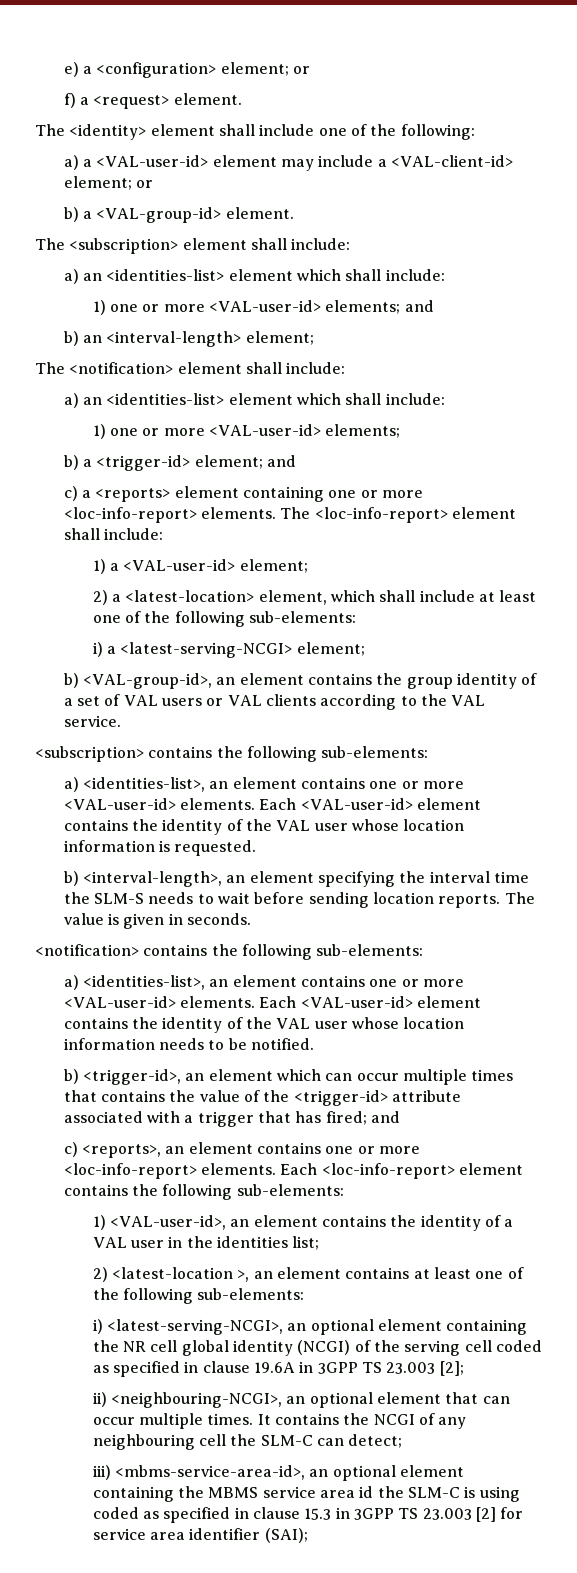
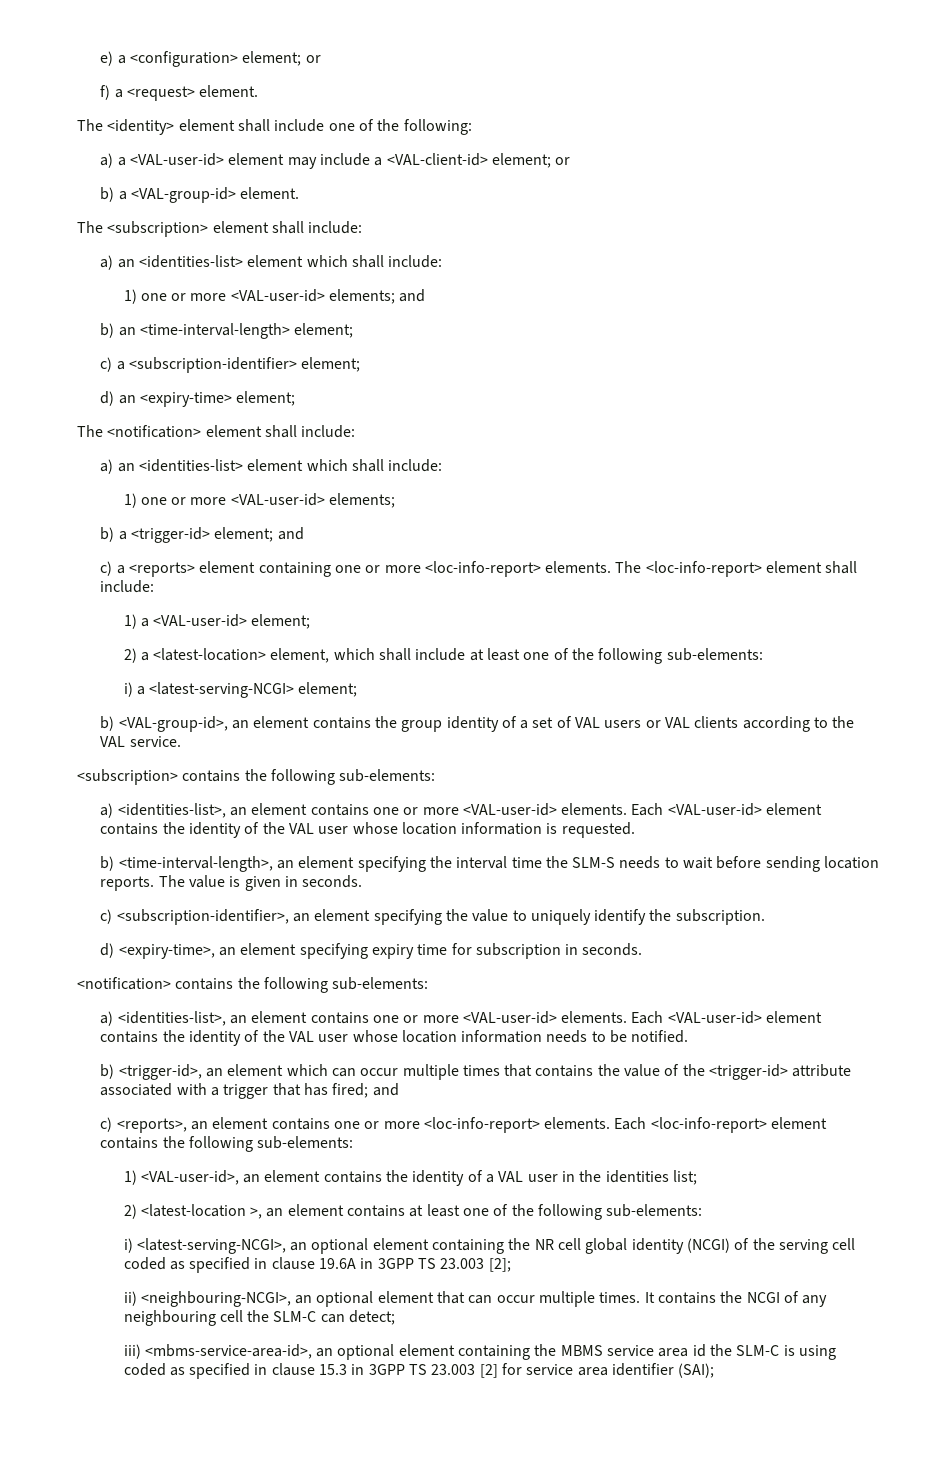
- b) an <interval-length> element;
+ b) an <time-interval-length> element;
+ c) a <subscription-identifier> element;
+ d) an <expiry-time> element;
- b) <interval-length>, an element specifying the interval time the SLM-S needs to wait before sending location reports.
+ b) <time-interval-length>, an element specifying the interval time the SLM-S needs to wait before sending location reports.
+ c) <subscription-identifier>, an element specifying the value to uniquely identify the subscription.
+ d) <expiry-time>, an element specifying expiry time for subscription in seconds.

